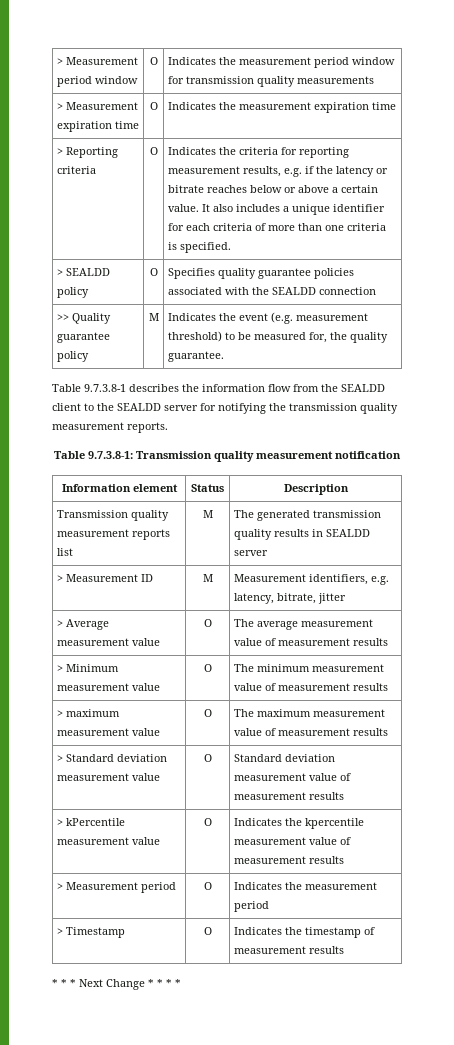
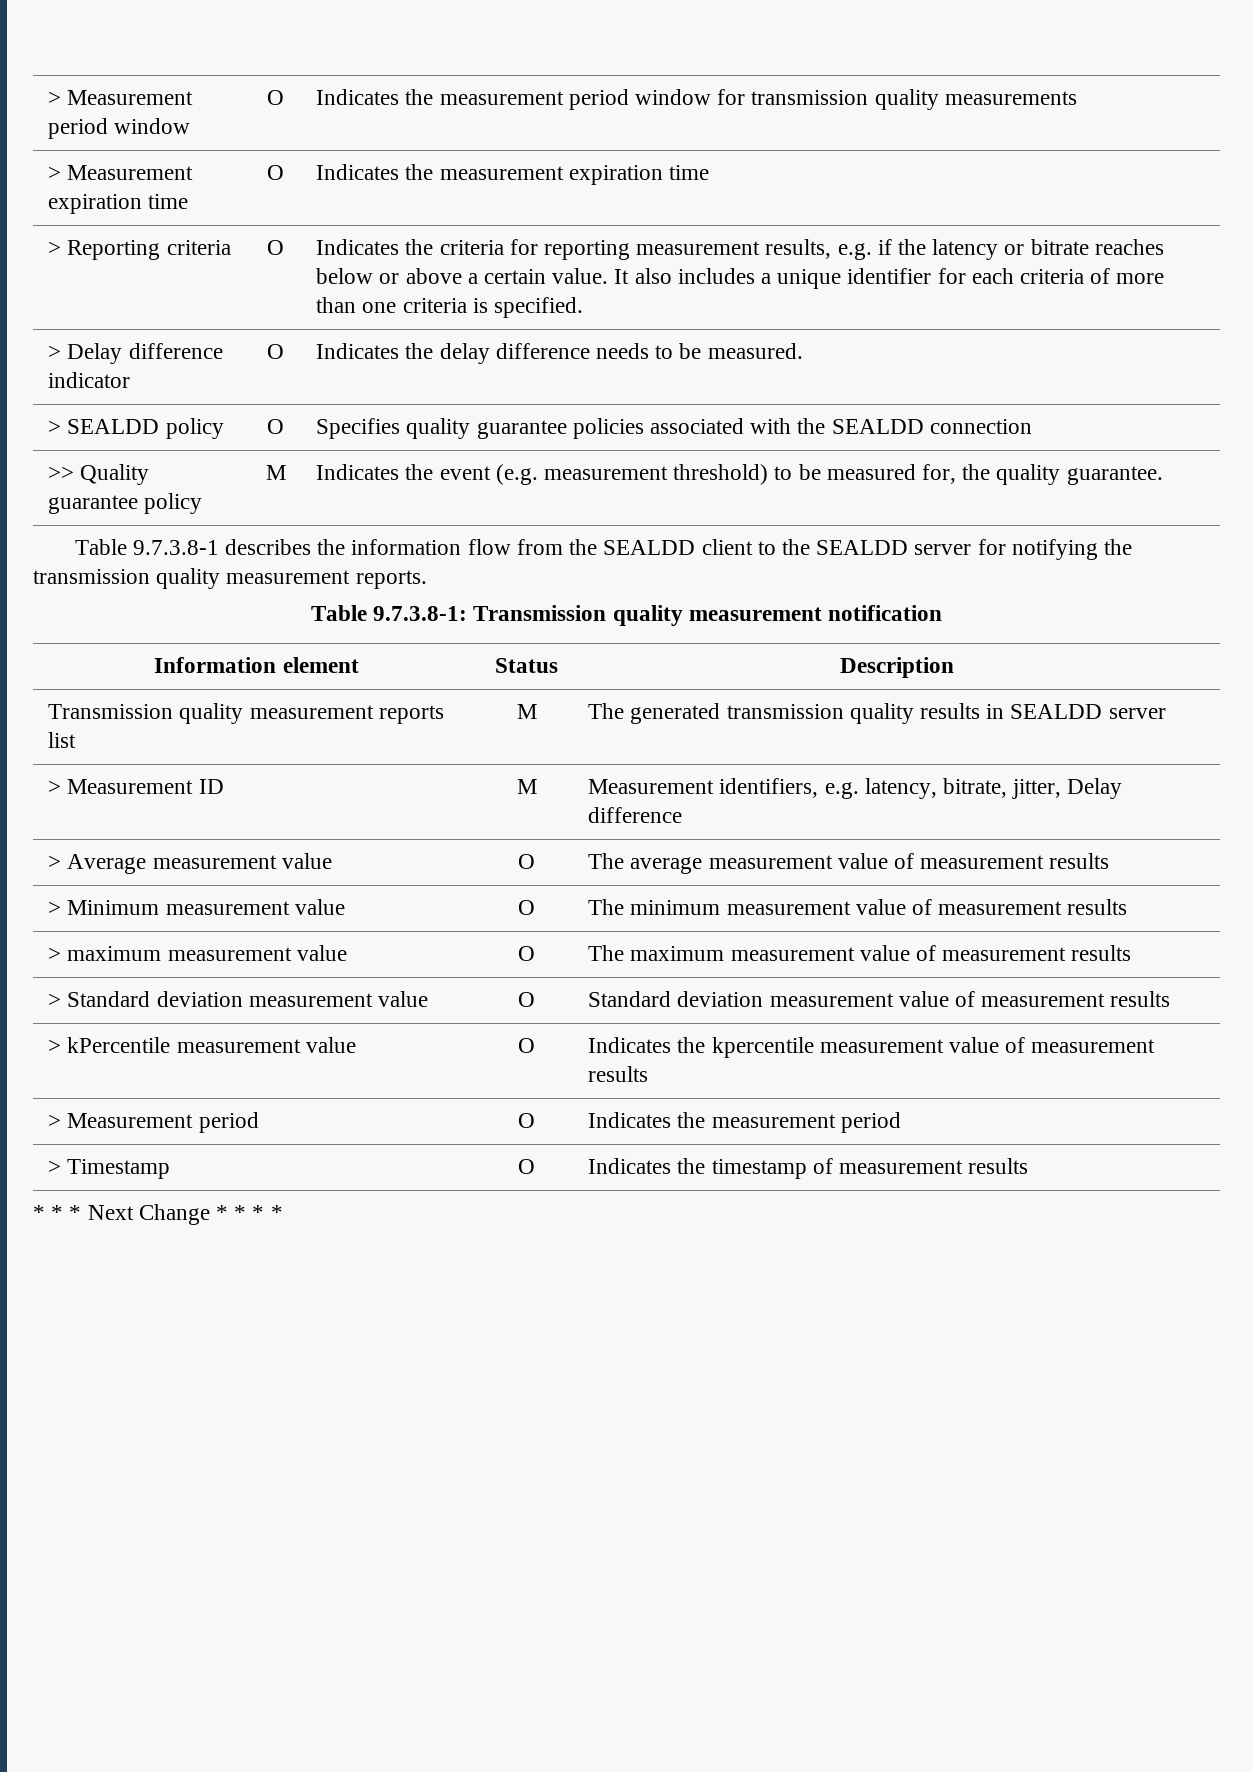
+ > Delay difference indicator | O | Indicates the delay difference needs to be measured.
- > Measurement ID | M | Measurement identifiers, e.g. latency, bitrate, jitter
+ > Measurement ID | M | Measurement identifiers, e.g. latency, bitrate, jitter, Delay difference

